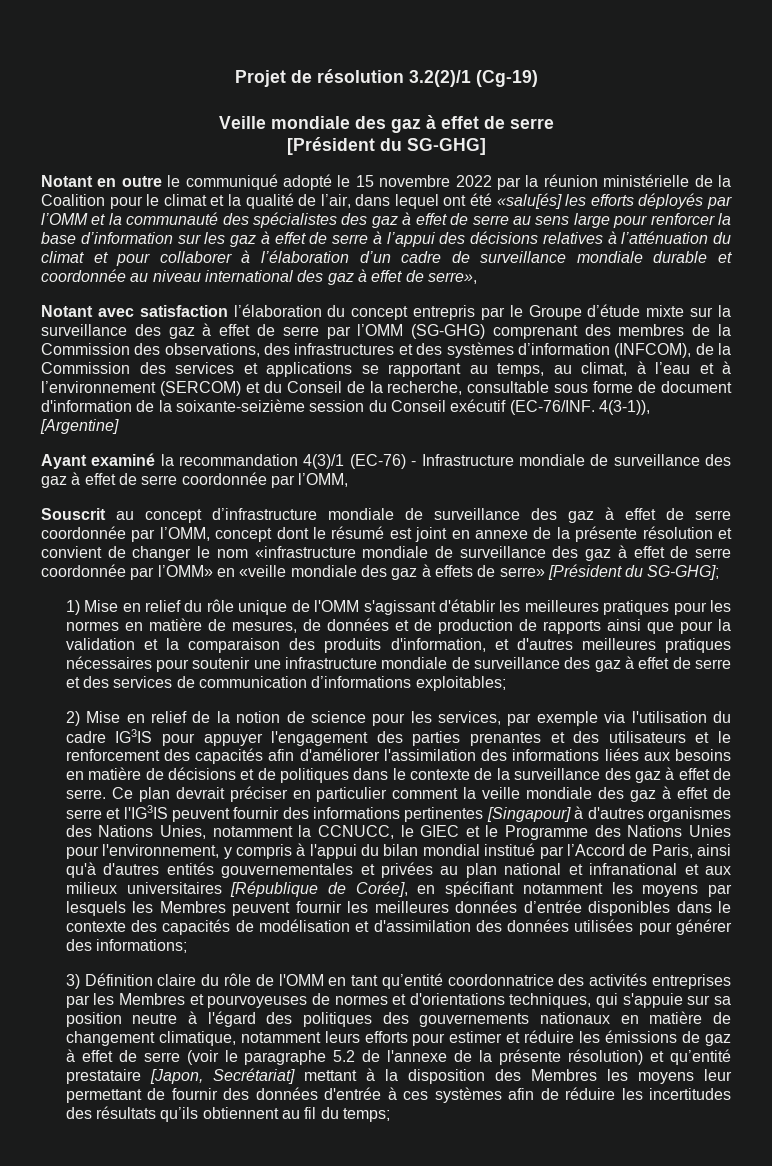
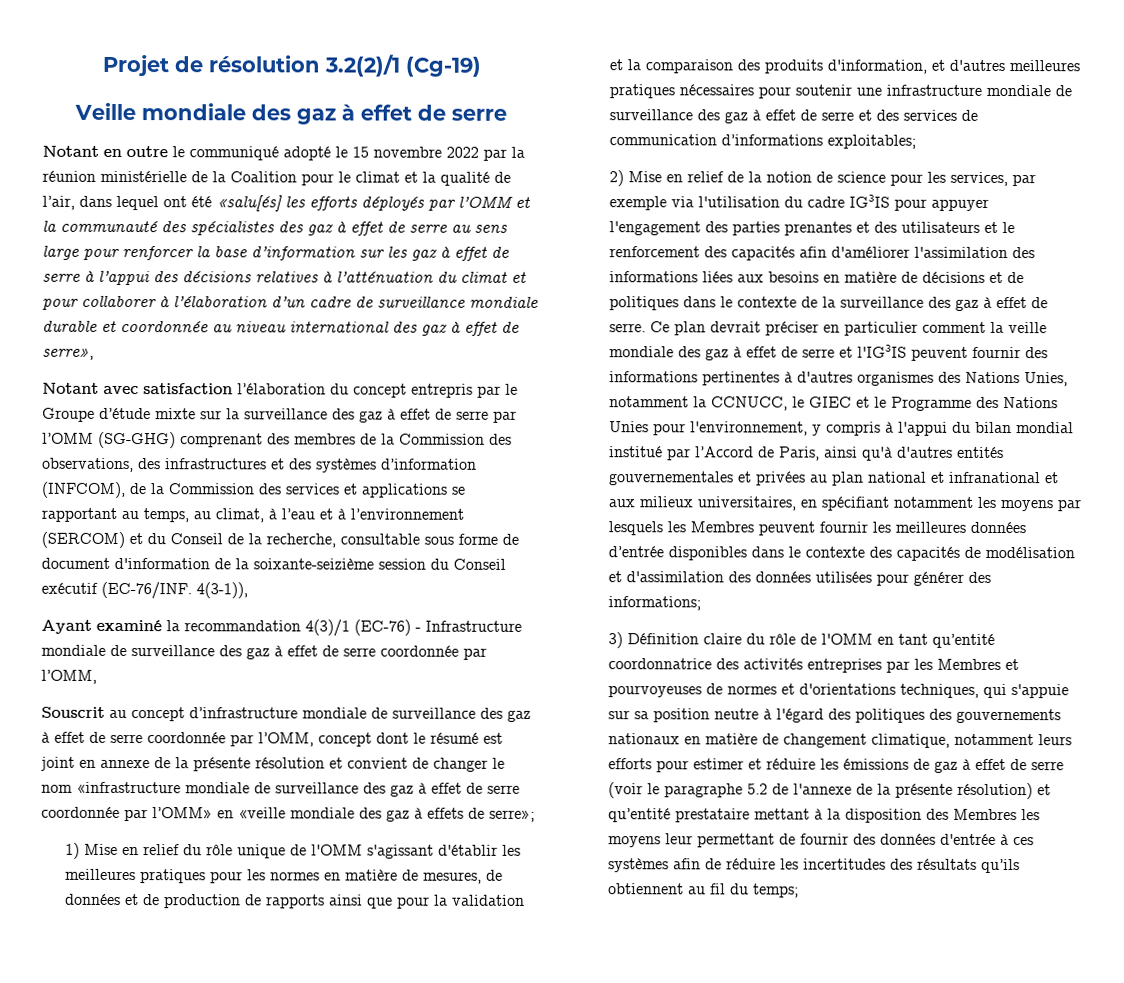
- [Président du SG-GHG]
- 4(3-1)), [Argentine]
+ 4(3-1)),
- Souscrit au concept d’infrastructure mondiale de surveillance des gaz à effet de serre coordonnée par l’OMM, concept dont le résumé est joint en annexe de la présente résolution et convient de changer le nom «infrastructure mondiale de surveillance des gaz à effet de serre coordonnée par l’OMM» en «veille mondiale des gaz à effets de serre» [Président du SG-GHG];
+ Souscrit au concept d’infrastructure mondiale de surveillance des gaz à effet de serre coordonnée par l’OMM, concept dont le résumé est joint en annexe de la présente résolution et convient de changer le nom «infrastructure mondiale de surveillance des gaz à effet de serre coordonnée par l’OMM» en «veille mondiale des gaz à effets de serre»;
- Ce plan devrait préciser en particulier comment la veille mondiale des gaz à effet de serre et l'IG3IS peuvent fournir des informations pertinentes [Singapour] à d'autres organismes des Nations Unies, notamment la CCNUCC, le GIEC et le Programme des Nations Unies pour l'environnement, y compris à l'appui du bilan mondial institué par l’Accord de Paris, ainsi qu'à d'autres entités gouvernementales et privées au plan national et infranational et aux milieux universitaires [République de Corée], en spécifiant notamment les moyens par lesquels les Membres peuvent fournir les meilleures données d’entrée disponibles dans le contexte des capacités de modélisation et d'assimilation des données utilisées pour générer des informations;
+ Ce plan devrait préciser en particulier comment la veille mondiale des gaz à effet de serre et l'IG3IS peuvent fournir des informations pertinentes à d'autres organismes des Nations Unies, notamment la CCNUCC, le GIEC et le Programme des Nations Unies pour l'environnement, y compris à l'appui du bilan mondial institué par l’Accord de Paris, ainsi qu'à d'autres entités gouvernementales et privées au plan national et infranational et aux milieux universitaires, en spécifiant notamment les moyens par lesquels les Membres peuvent fournir les meilleures données d’entrée disponibles dans le contexte des capacités de modélisation et d'assimilation des données utilisées pour générer des informations;
- 3) Définition claire du rôle de l'OMM en tant qu’entité coordonnatrice des activités entreprises par les Membres et pourvoyeuses de normes et d'orientations techniques, qui s'appuie sur sa position neutre à l'égard des politiques des gouvernements nationaux en matière de changement climatique, notamment leurs efforts pour estimer et réduire les émissions de gaz à effet de serre (voir le paragraphe 5.2 de l'annexe de la présente résolution) et qu’entité prestataire [Japon, Secrétariat] mettant à la disposition des Membres les moyens leur permettant de fournir des données d'entrée à ces systèmes afin de réduire les incertitudes des résultats qu’ils obtiennent au fil du temps;
+ 3) Définition claire du rôle de l'OMM en tant qu’entité coordonnatrice des activités entreprises par les Membres et pourvoyeuses de normes et d'orientations techniques, qui s'appuie sur sa position neutre à l'égard des politiques des gouvernements nationaux en matière de changement climatique, notamment leurs efforts pour estimer et réduire les émissions de gaz à effet de serre (voir le paragraphe 5.2 de l'annexe de la présente résolution) et qu’entité prestataire mettant à la disposition des Membres les moyens leur permettant de fournir des données d'entrée à ces systèmes afin de réduire les incertitudes des résultats qu’ils obtiennent au fil du temps;

